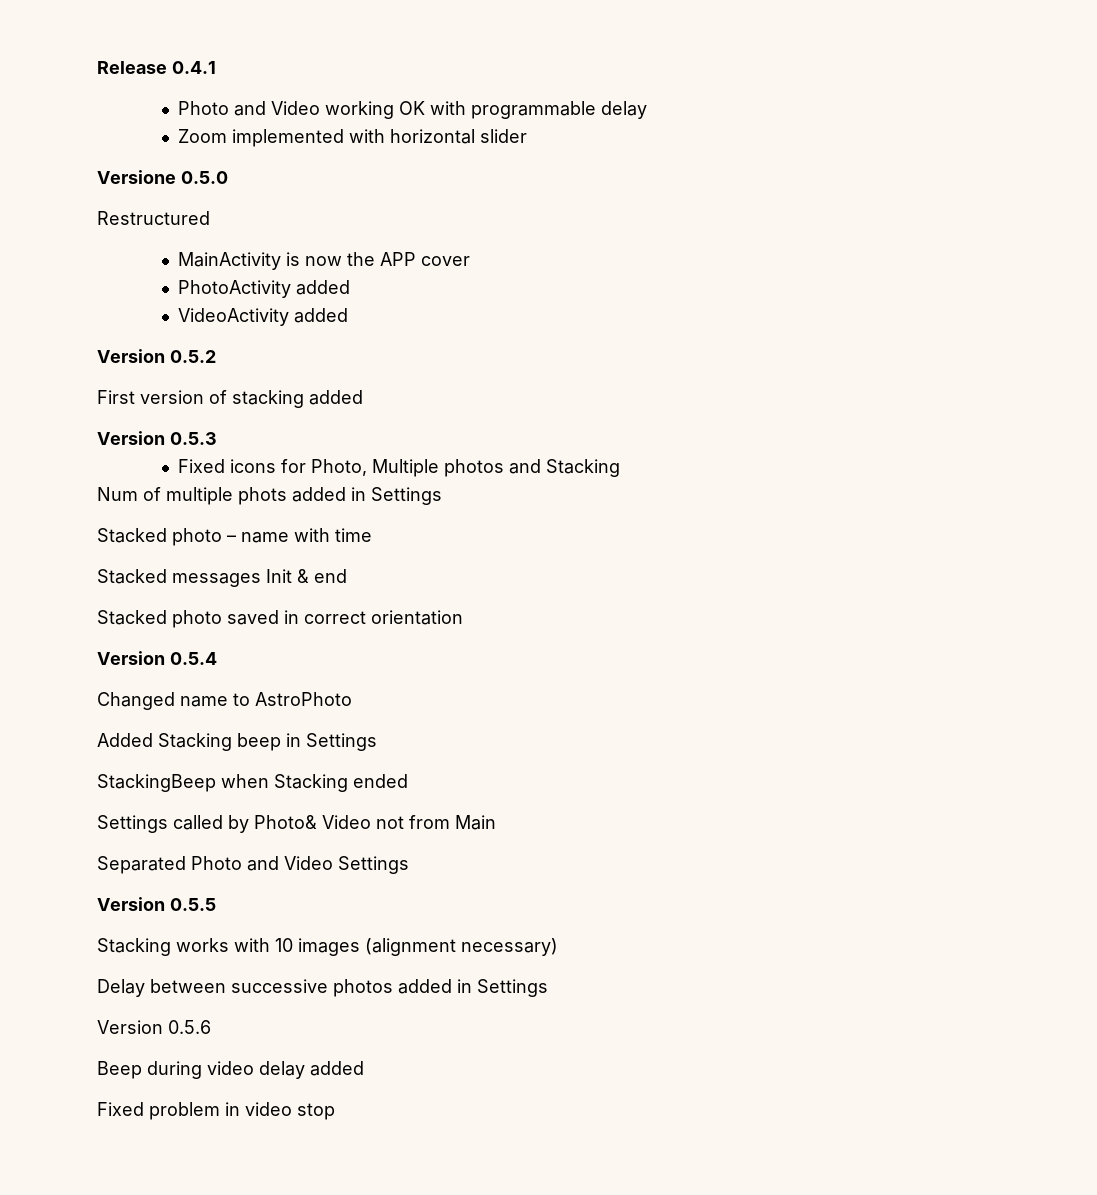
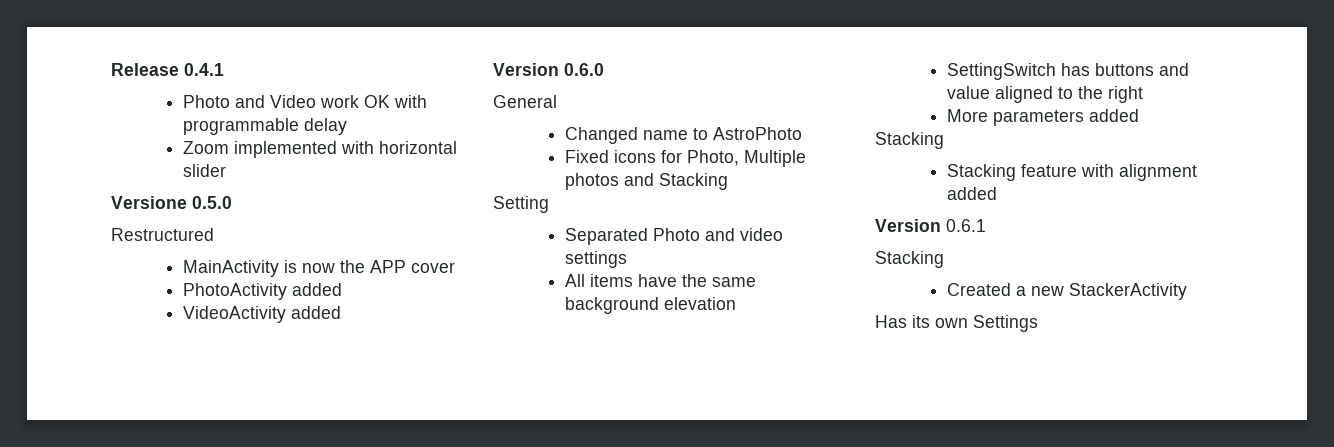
- Photo and Video working OK with programmable delay
+ Photo and Video work OK with programmable delay
- Version 0.5.2
- First version of stacking added
- Version 0.5.3
+ Version 0.6.0
+ General
+ Changed name to AstroPhoto
- Num of multiple phots added in Settings
- Stacked photo – name with time
- Stacked messages Init & end
- Stacked photo saved in correct orientation
- Version 0.5.4
- Changed name to AstroPhoto
- Added Stacking beep in Settings
- StackingBeep when Stacking ended
- Settings called by Photo& Video not from Main
- Separated Photo and Video Settings
- Version 0.5.5
- Stacking works with 10 images (alignment necessary)
- Delay between successive photos added in Settings
- Version 0.5.6
- Beep during video delay added
- Fixed problem in video stop
+ Setting
+ Separated Photo and video settings
+ All items have the same background elevation
+ SettingSwitch has buttons and value aligned to the right
+ More parameters added
+ Stacking
+ Stacking feature with alignment added
+ Version 0.6.1
+ Stacking
+ Created a new StackerActivity
+ Has its own Settings

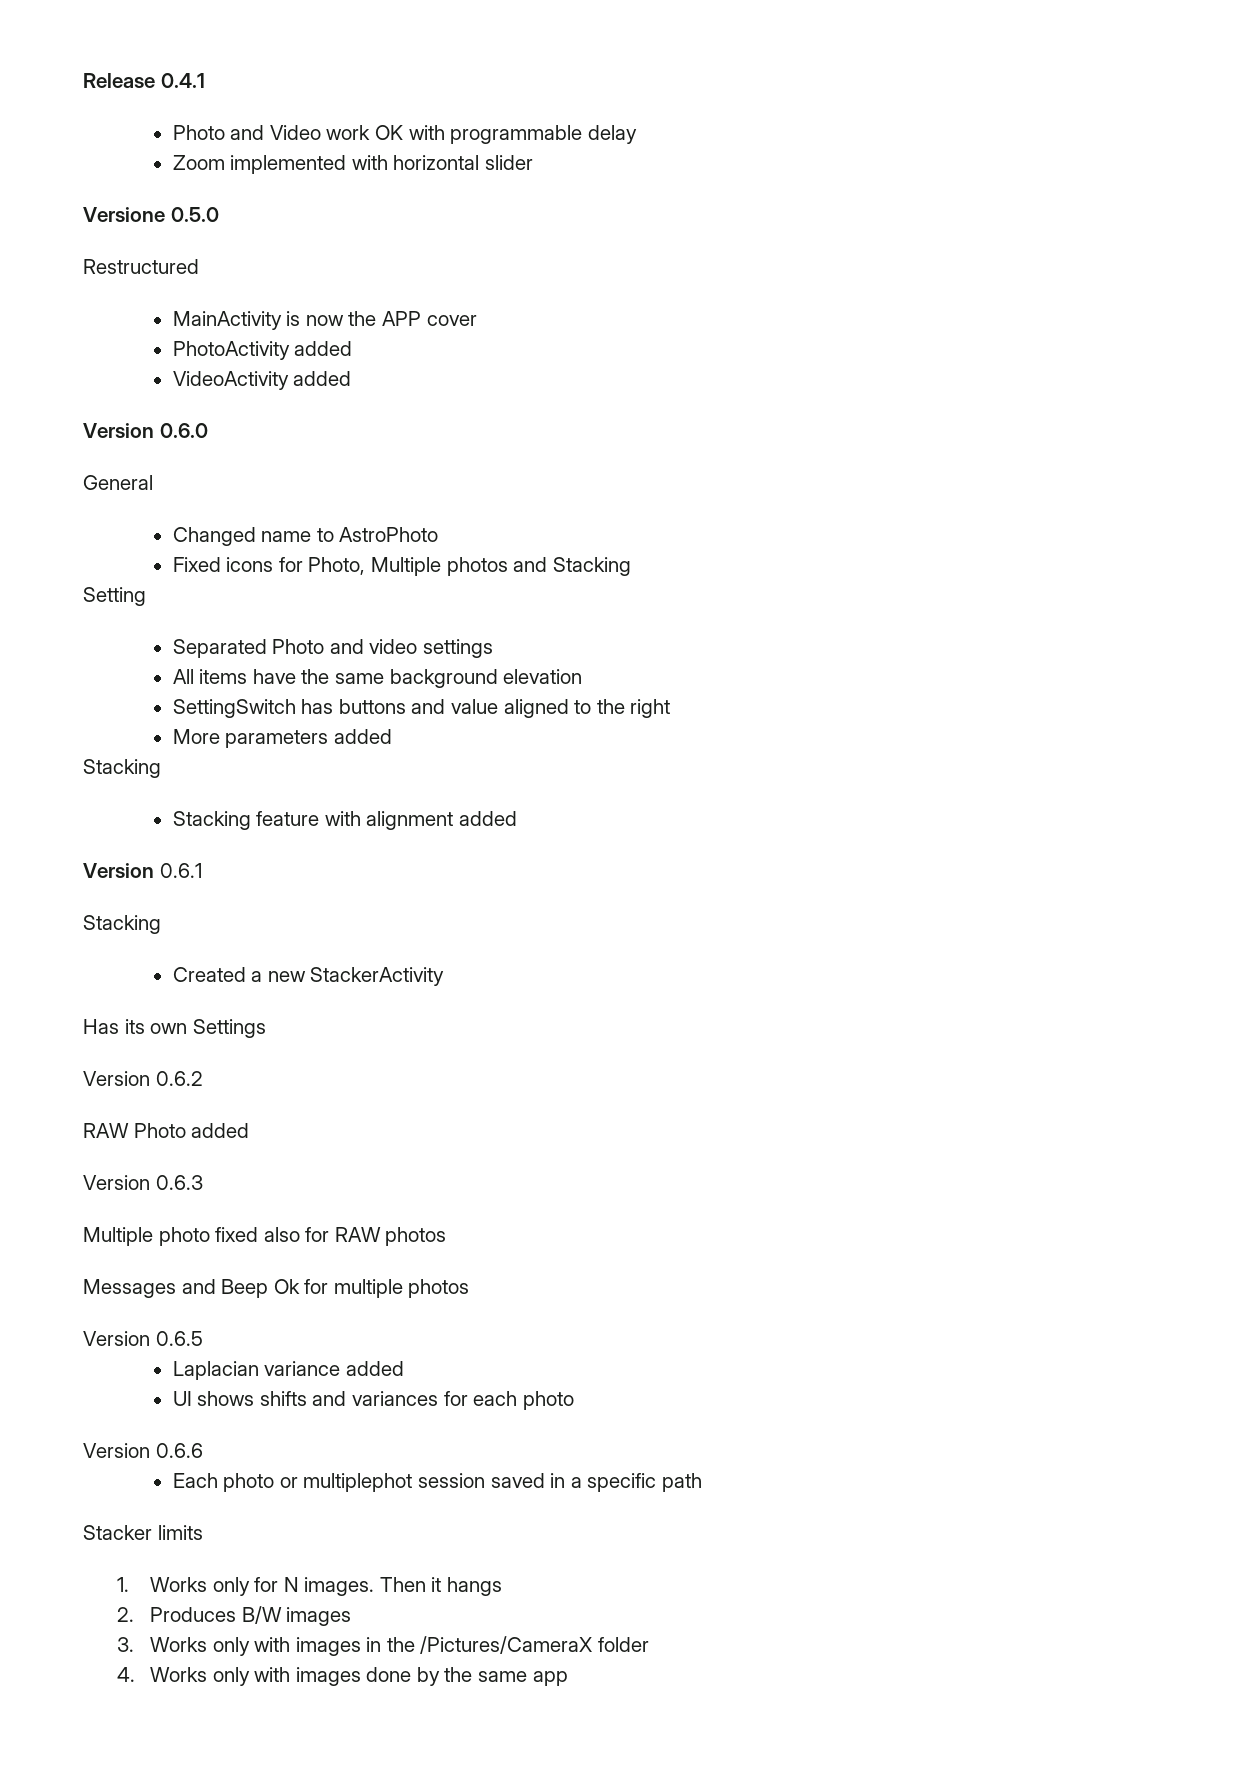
+ Version 0.6.2
+ RAW Photo added
+ Version 0.6.3
+ Multiple photo fixed also for RAW photos
+ Messages and Beep Ok for multiple photos
+ Version 0.6.5
+ Laplacian variance added
+ UI shows shifts and variances for each photo
+ Version 0.6.6
+ Each photo or multiplephot session saved in a specific path
+ Stacker limits
+ 1. Works only for N images. Then it hangs
+ 2. Produces B/W images
+ 3. Works only with images in the /Pictures/CameraX folder
+ 4. Works only with images done by the same app

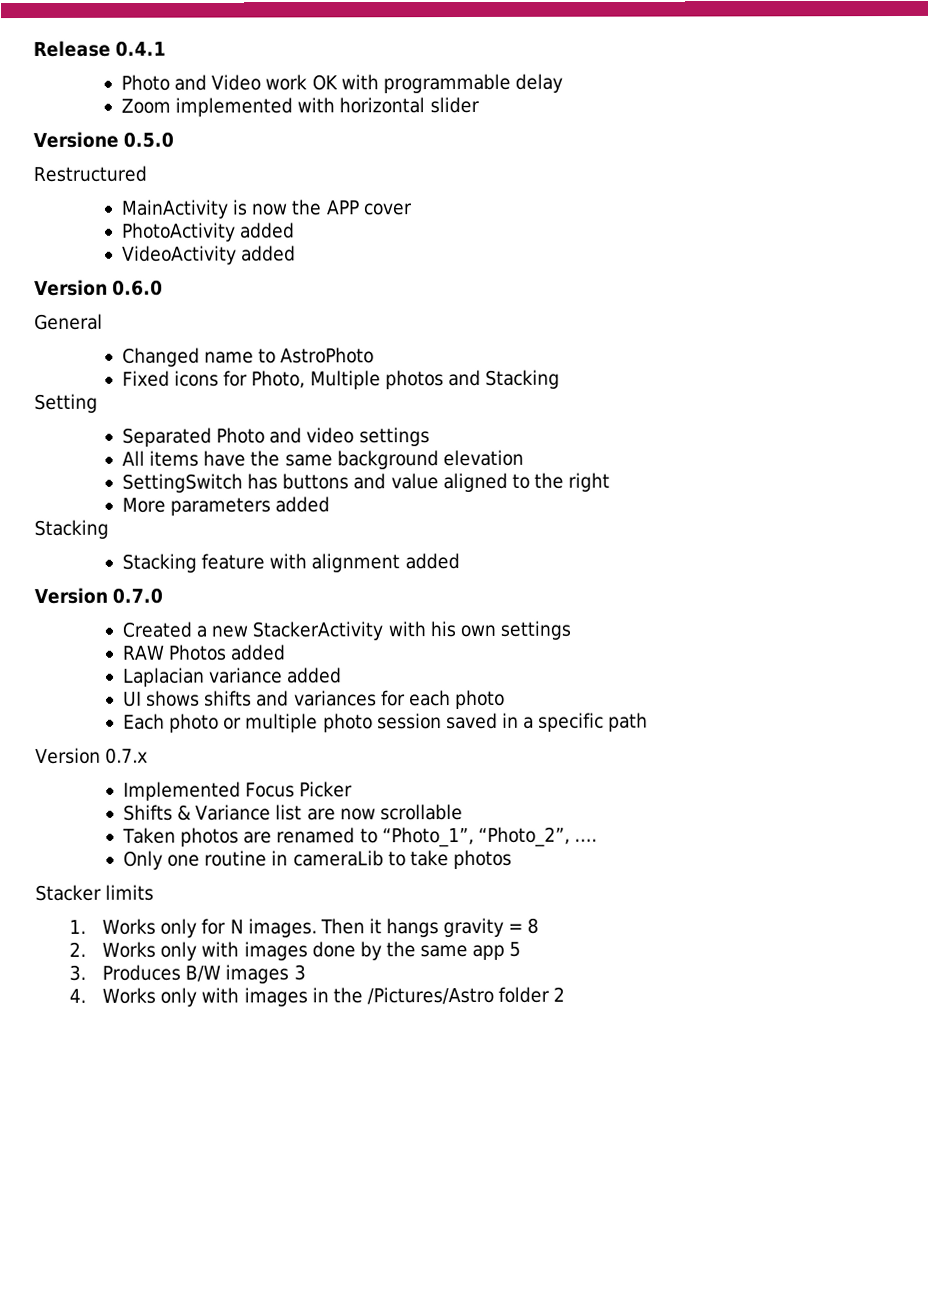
- Version 0.6.1
- Stacking
+ Version 0.7.0
- Created a new StackerActivity
- Has its own Settings
- Version 0.6.2
- RAW Photo added
- Version 0.6.3
- Multiple photo fixed also for RAW photos
- Messages and Beep Ok for multiple photos
- Version 0.6.5
+ Created a new StackerActivity with his own settings
+ RAW Photos added
- Version 0.6.6
- Each photo or multiplephot session saved in a specific path
+ Each photo or multiple photo session saved in a specific path
+ Version 0.7.x
+ Implemented Focus Picker
+ Shifts & Variance list are now scrollable
+ Taken photos are renamed to “Photo_1”, “Photo_2”, ….
+ Only one routine in cameraLib to take photos
- Then it hangs
- 2. Produces B/W images
- 3. Works only with images in the /Pictures/CameraX folder
- 4. Works only with images done by the same app
+ Then it hangs gravity = 8
+ 2. Works only with images done by the same app 5
+ 3. Produces B/W images 3
+ 4. Works only with images in the /Pictures/Astro folder 2

